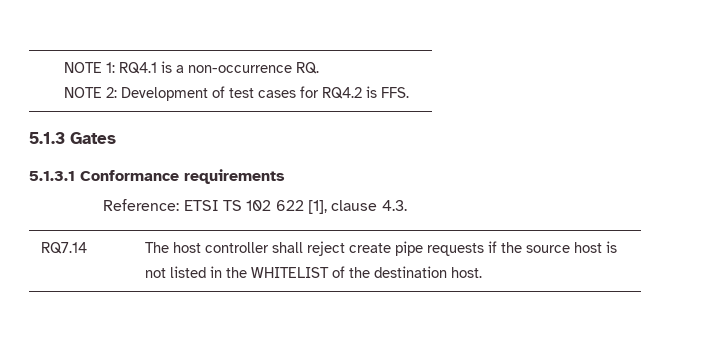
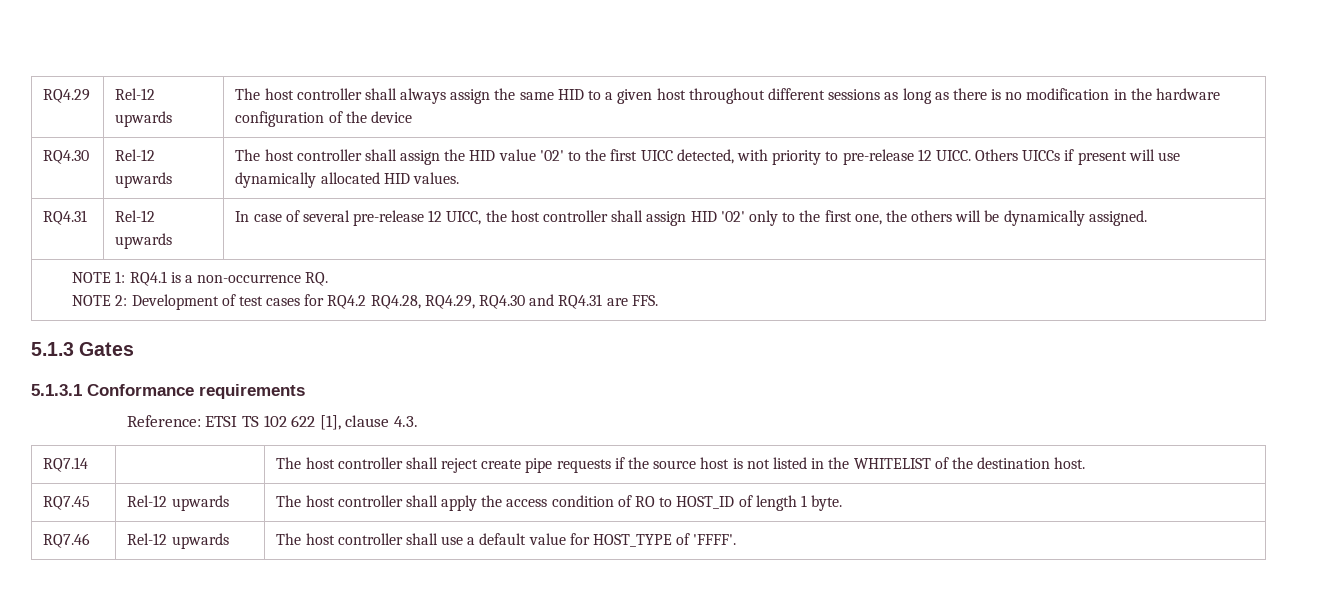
+ RQ4.29 | Rel-12 upwards | The host controller shall always assign the same HID to a given host throughout different sessions as long as there is no modification in the hardware configuration of the device
+ RQ4.30 | Rel-12 upwards | The host controller shall assign the HID value '02' to the first UICC detected, with priority to pre-release 12 UICC. Others UICCs if present will use dynamically allocated HID values.
+ RQ4.31 | Rel-12 upwards | In case of several pre-release 12 UICC, the host controller shall assign HID '02' only to the first one, the others will be dynamically assigned.
  NOTE 1: RQ4.1 is a non-occurrence RQ.
- NOTE 2: Development of test cases for RQ4.2 is FFS.
+ NOTE 2: Development of test cases for RQ4.2 RQ4.28, RQ4.29, RQ4.30 and RQ4.31 are FFS.
+ RQ7.45 | Rel-12 upwards | The host controller shall apply the access condition of RO to HOST_ID of length 1 byte.
+ RQ7.46 | Rel-12 upwards | The host controller shall use a default value for HOST_TYPE of 'FFFF'.

